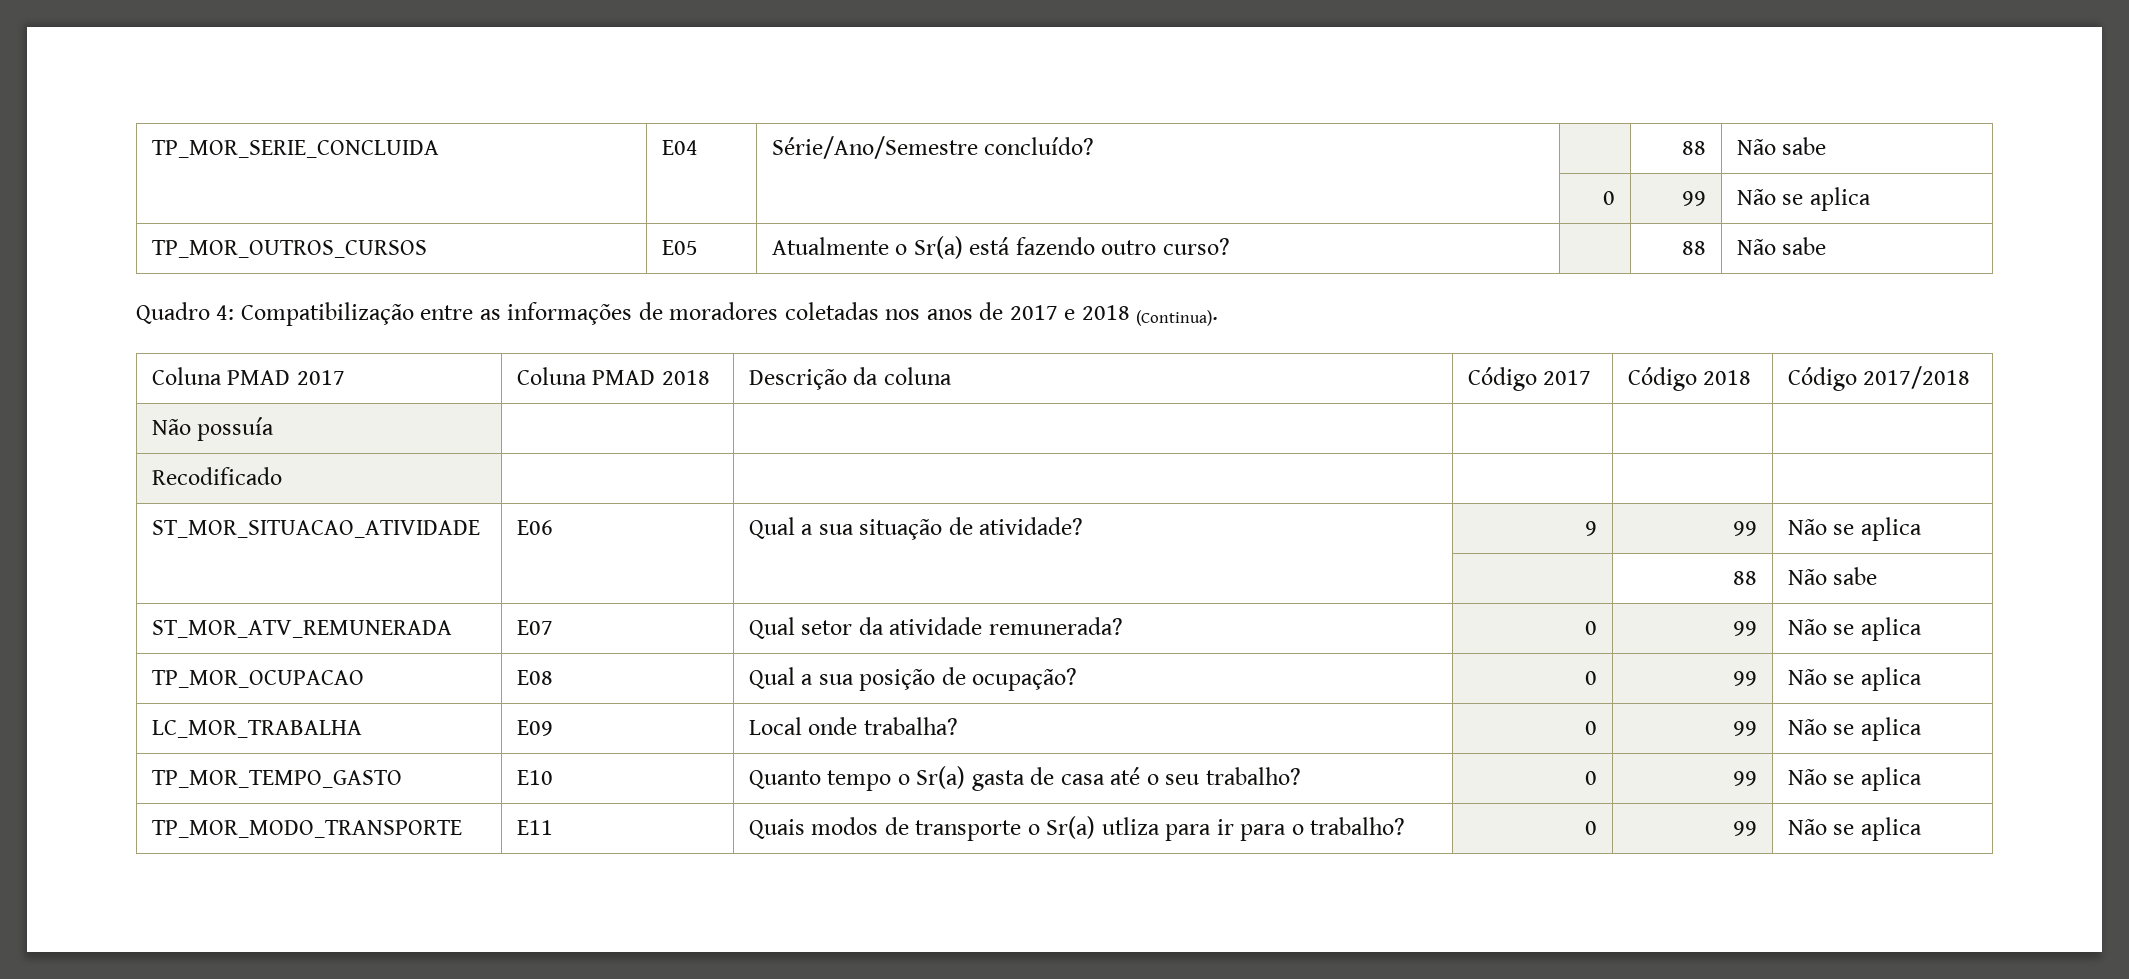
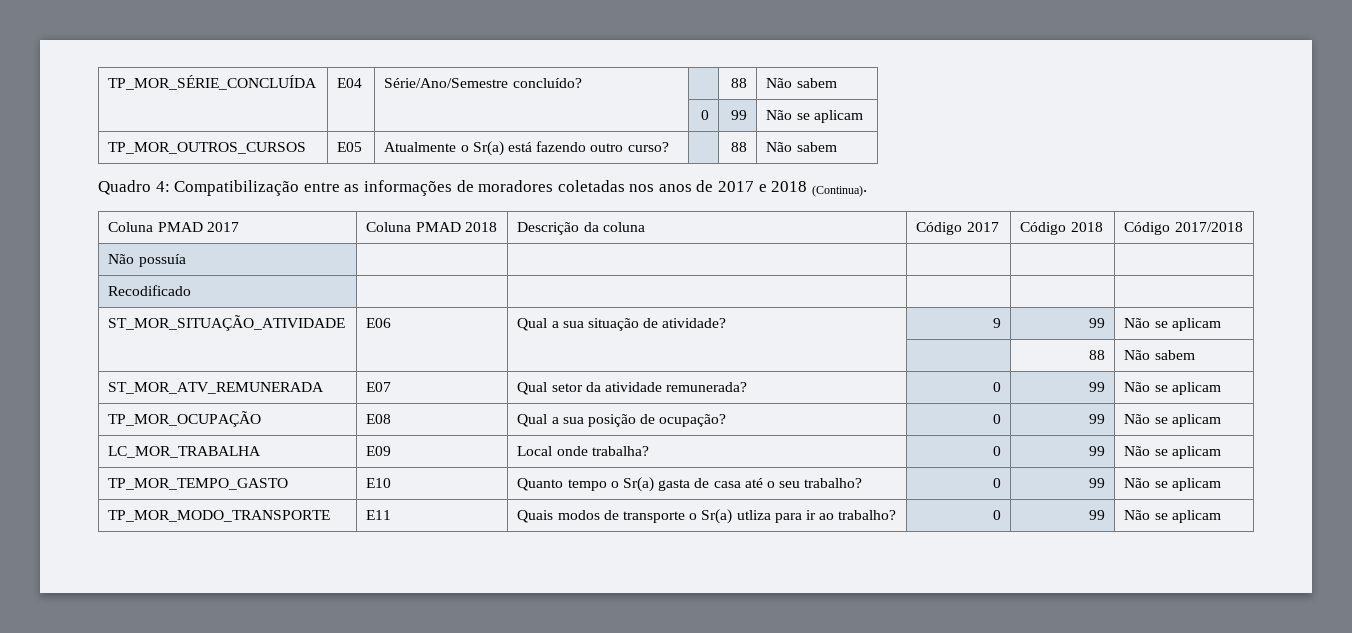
- TP_MOR_SERIE_CONCLUIDA | E04 | Série/Ano/Semestre concluído? | | 88 | Não sabe
- | | | 0 | 99 | Não se aplica
+ TP_MOR_SÉRIE_CONCLUÍDA | E04 | Série/Ano/Semestre concluído? | | 88 | Não sabem
+ | | | 0 | 99 | Não se aplicam
- TP_MOR_OUTROS_CURSOS | E05 | Atualmente o Sr(a) está fazendo outro curso? | | 88 | Não sabe
+ TP_MOR_OUTROS_CURSOS | E05 | Atualmente o Sr(a) está fazendo outro curso? | | 88 | Não sabem
- ST_MOR_SITUACAO_ATIVIDADE | E06 | Qual a sua situação de atividade? | 9 | 99 | Não se aplica
- | | | | 88 | Não sabe
+ ST_MOR_SITUAÇÃO_ATIVIDADE | E06 | Qual a sua situação de atividade? | 9 | 99 | Não se aplicam
+ | | | | 88 | Não sabem
- ST_MOR_ATV_REMUNERADA | E07 | Qual setor da atividade remunerada? | 0 | 99 | Não se aplica
- TP_MOR_OCUPACAO | E08 | Qual a sua posição de ocupação? | 0 | 99 | Não se aplica
+ ST_MOR_ATV_REMUNERADA | E07 | Qual setor da atividade remunerada? | 0 | 99 | Não se aplicam
+ TP_MOR_OCUPAÇÃO | E08 | Qual a sua posição de ocupação? | 0 | 99 | Não se aplicam
- LC_MOR_TRABALHA | E09 | Local onde trabalha? | 0 | 99 | Não se aplica
+ LC_MOR_TRABALHA | E09 | Local onde trabalha? | 0 | 99 | Não se aplicam
- TP_MOR_TEMPO_GASTO | E10 | Quanto tempo o Sr(a) gasta de casa até o seu trabalho? | 0 | 99 | Não se aplica
+ TP_MOR_TEMPO_GASTO | E10 | Quanto tempo o Sr(a) gasta de casa até o seu trabalho? | 0 | 99 | Não se aplicam
- TP_MOR_MODO_TRANSPORTE | E11 | Quais modos de transporte o Sr(a) utliza para ir para o trabalho? | 0 | 99 | Não se aplica
+ TP_MOR_MODO_TRANSPORTE | E11 | Quais modos de transporte o Sr(a) utliza para ir ao trabalho? | 0 | 99 | Não se aplicam

